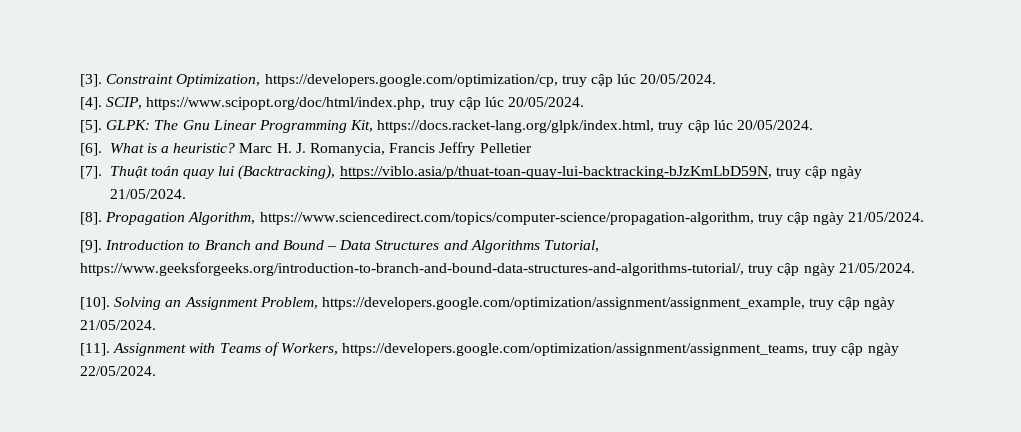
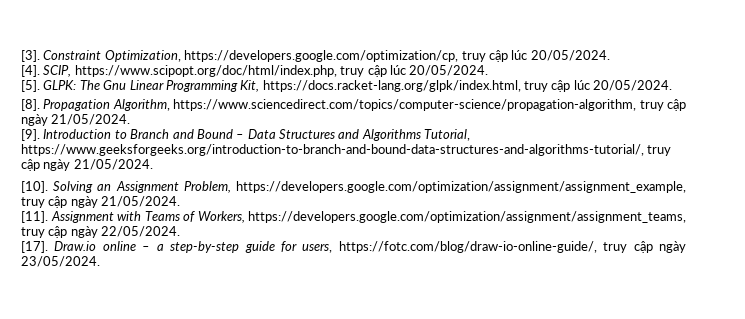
- [6]. What is a heuristic? Marc H. J. Romanycia, Francis Jeffry Pelletier
- [7]. Thuật toán quay lui (Backtracking), https://viblo.asia/p/thuat-toan-quay-lui-backtracking-bJzKmLbD59N, truy cập ngày 21/05/2024.
+ [17]. Draw.io online – a step-by-step guide for users, https://fotc.com/blog/draw-io-online-guide/, truy cập ngày 23/05/2024.

